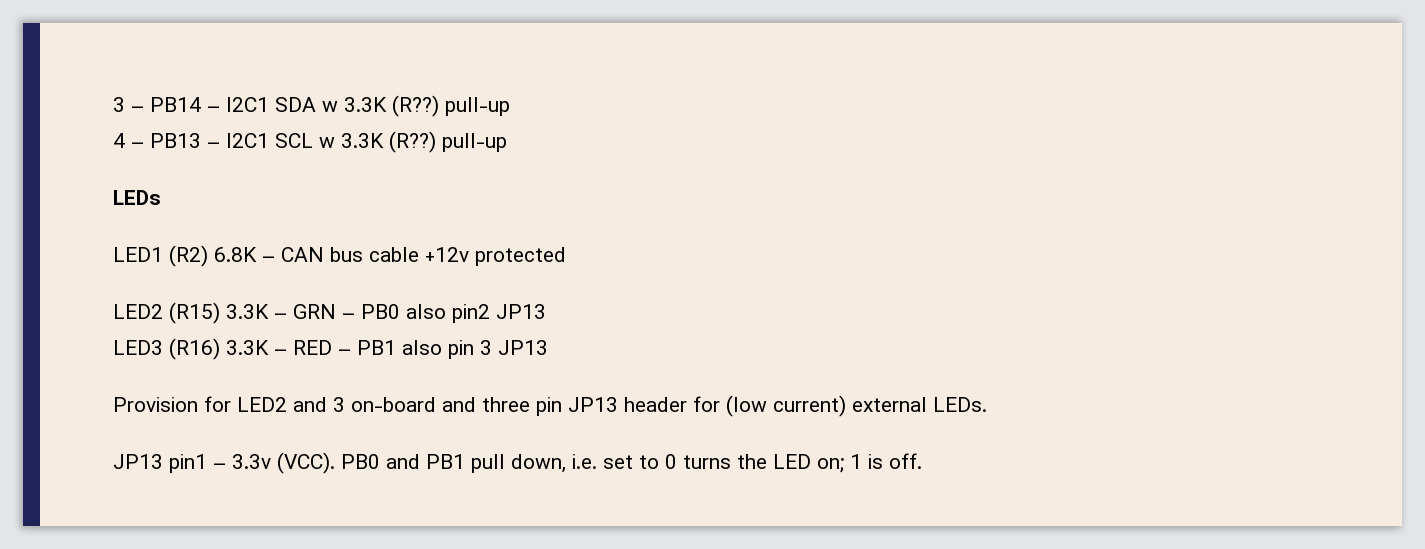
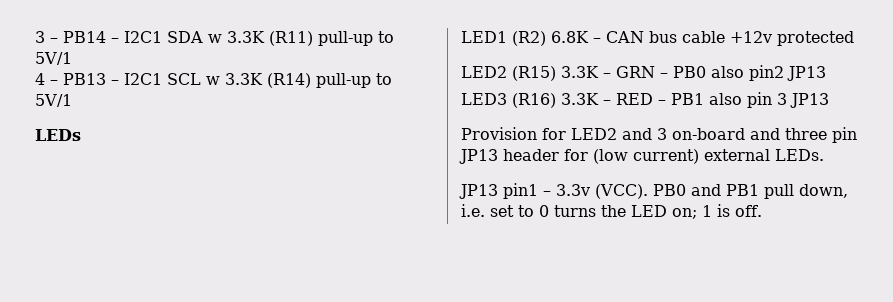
- 3 – PB14 – I2C1 SDA w 3.3K (R??) pull-up
+ 3 – PB14 – I2C1 SDA w 3.3K (R11) pull-up to 5V/1
- 4 – PB13 – I2C1 SCL w 3.3K (R??) pull-up
+ 4 – PB13 – I2C1 SCL w 3.3K (R14) pull-up to 5V/1

